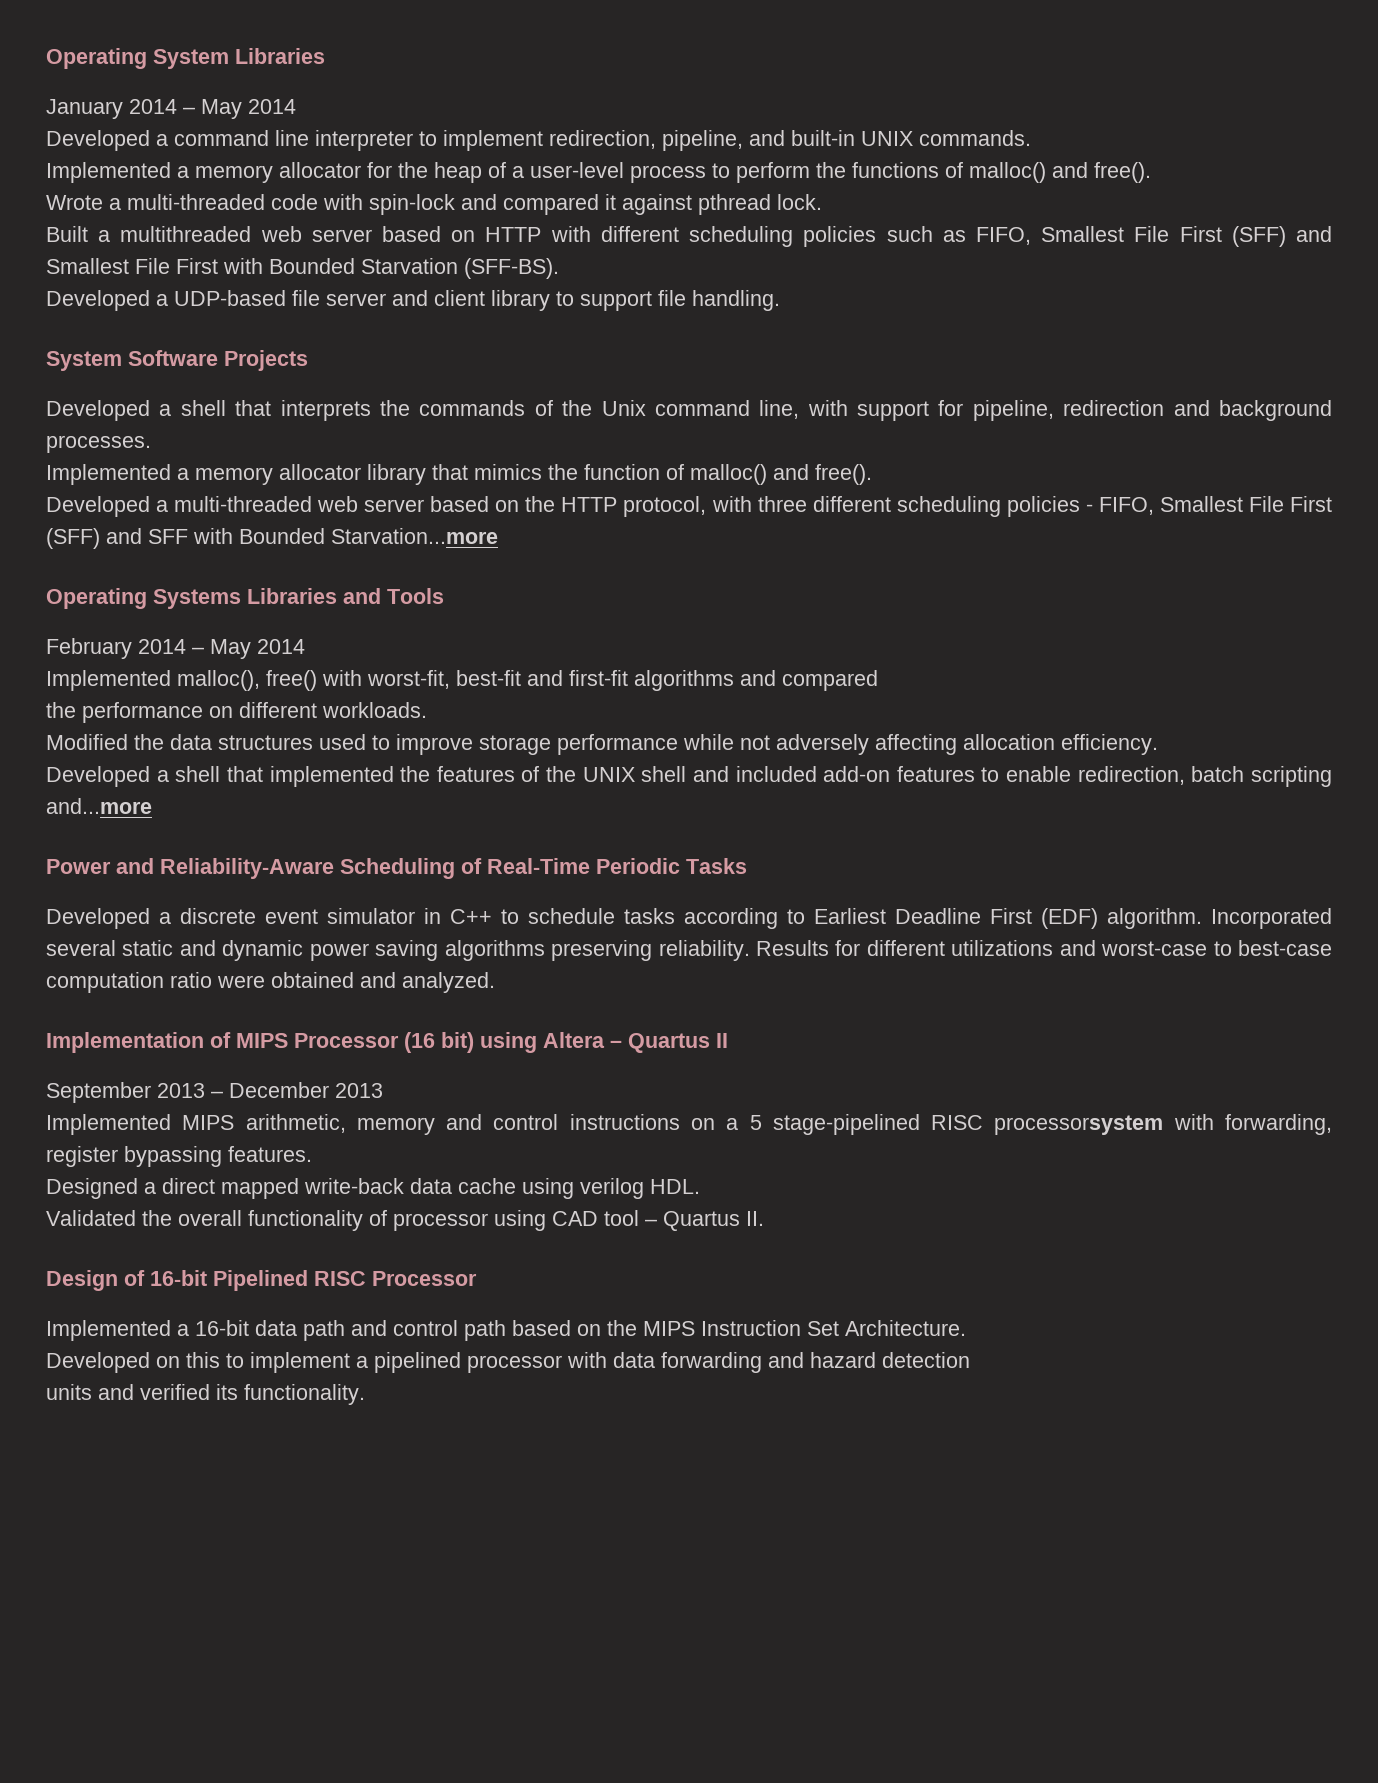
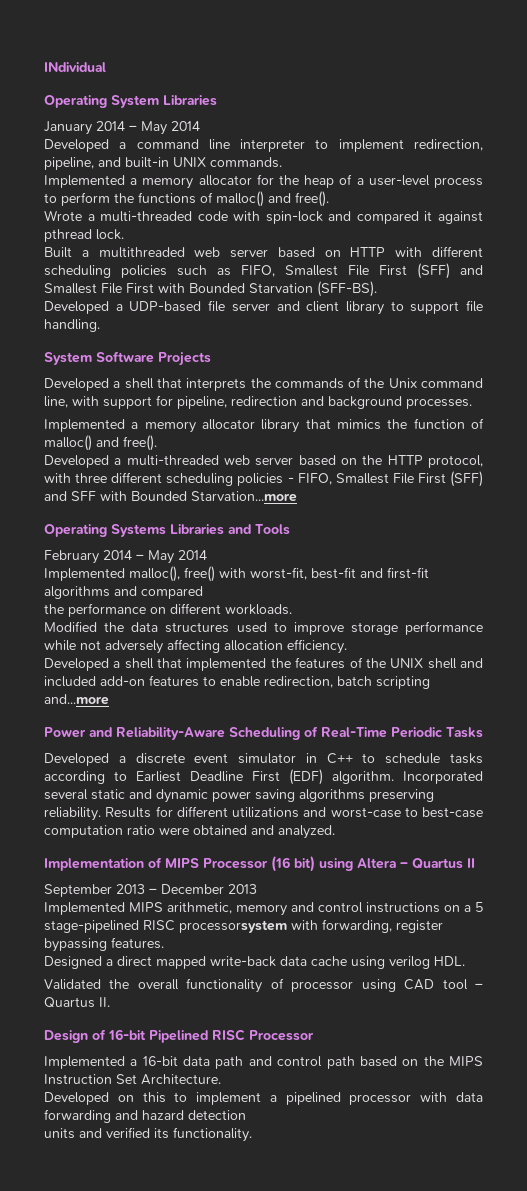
+ INdividual

